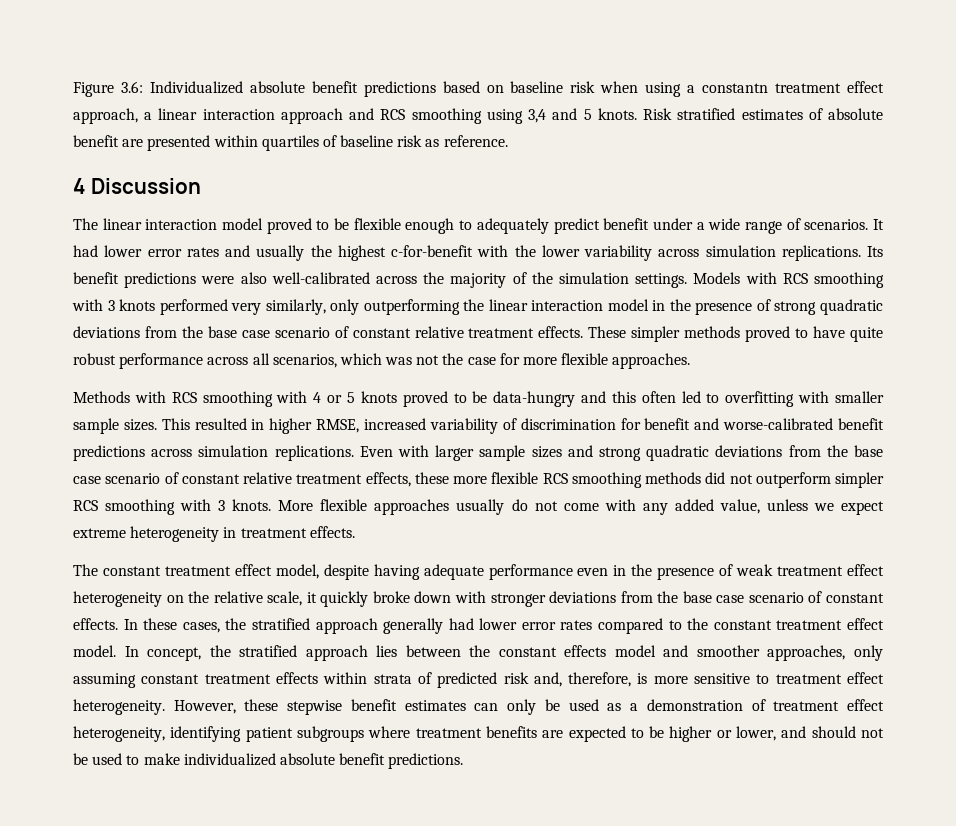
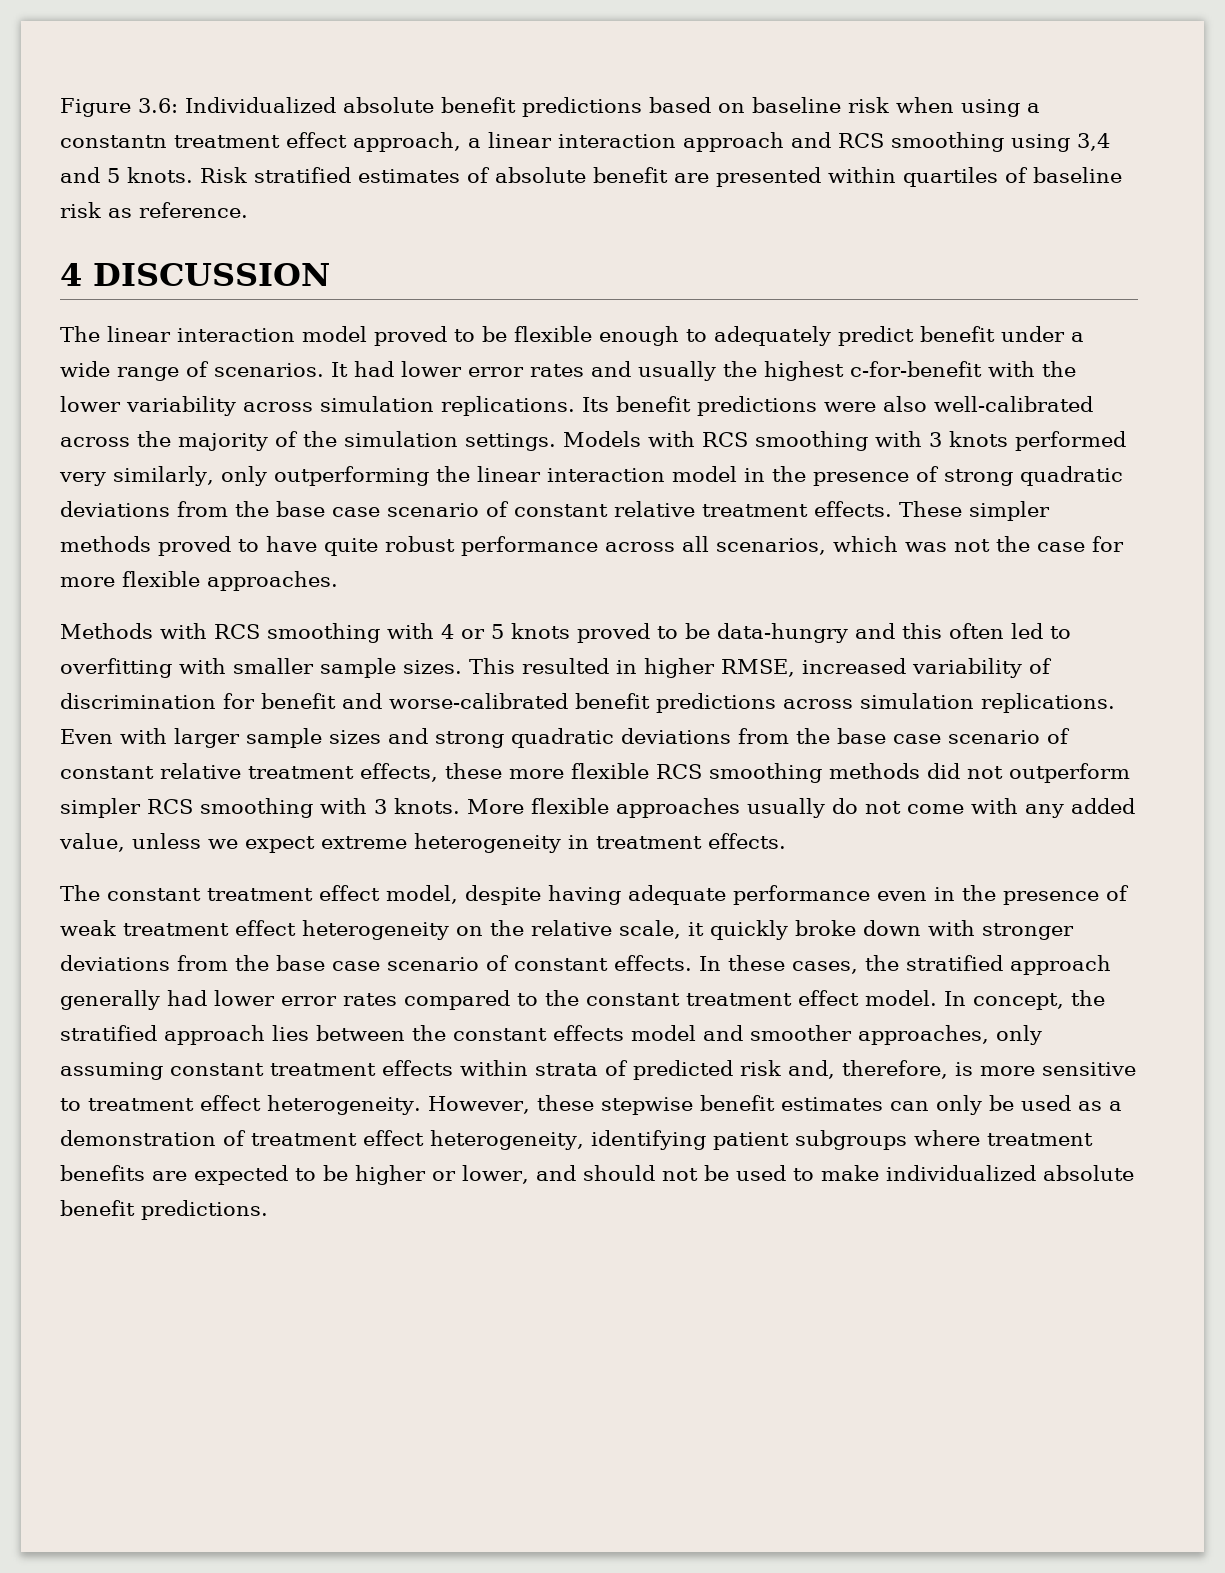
- 4 Discussion
+ 4 DISCUSSION

